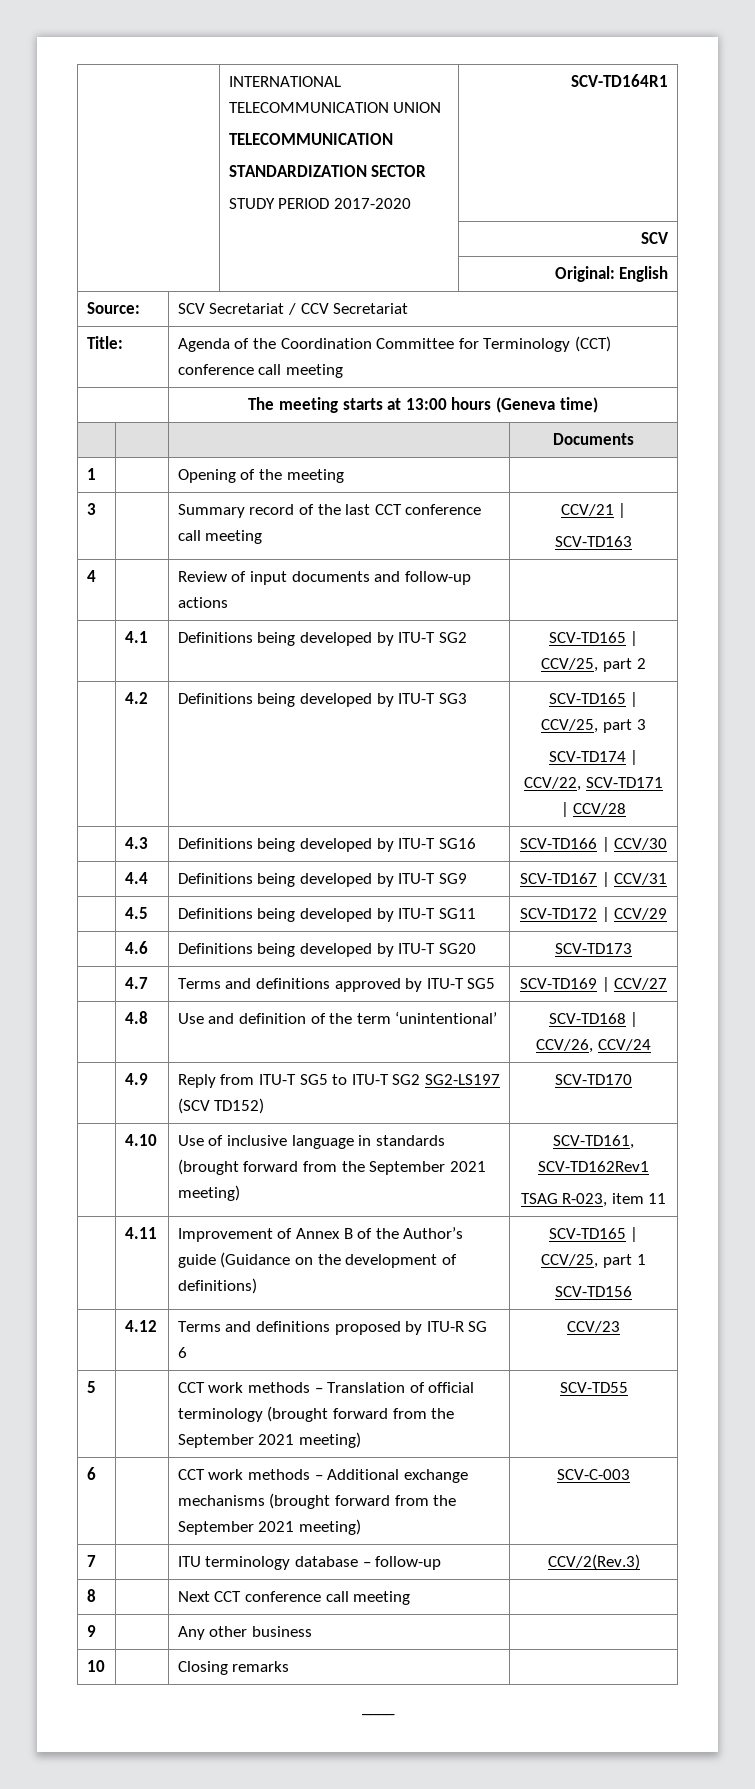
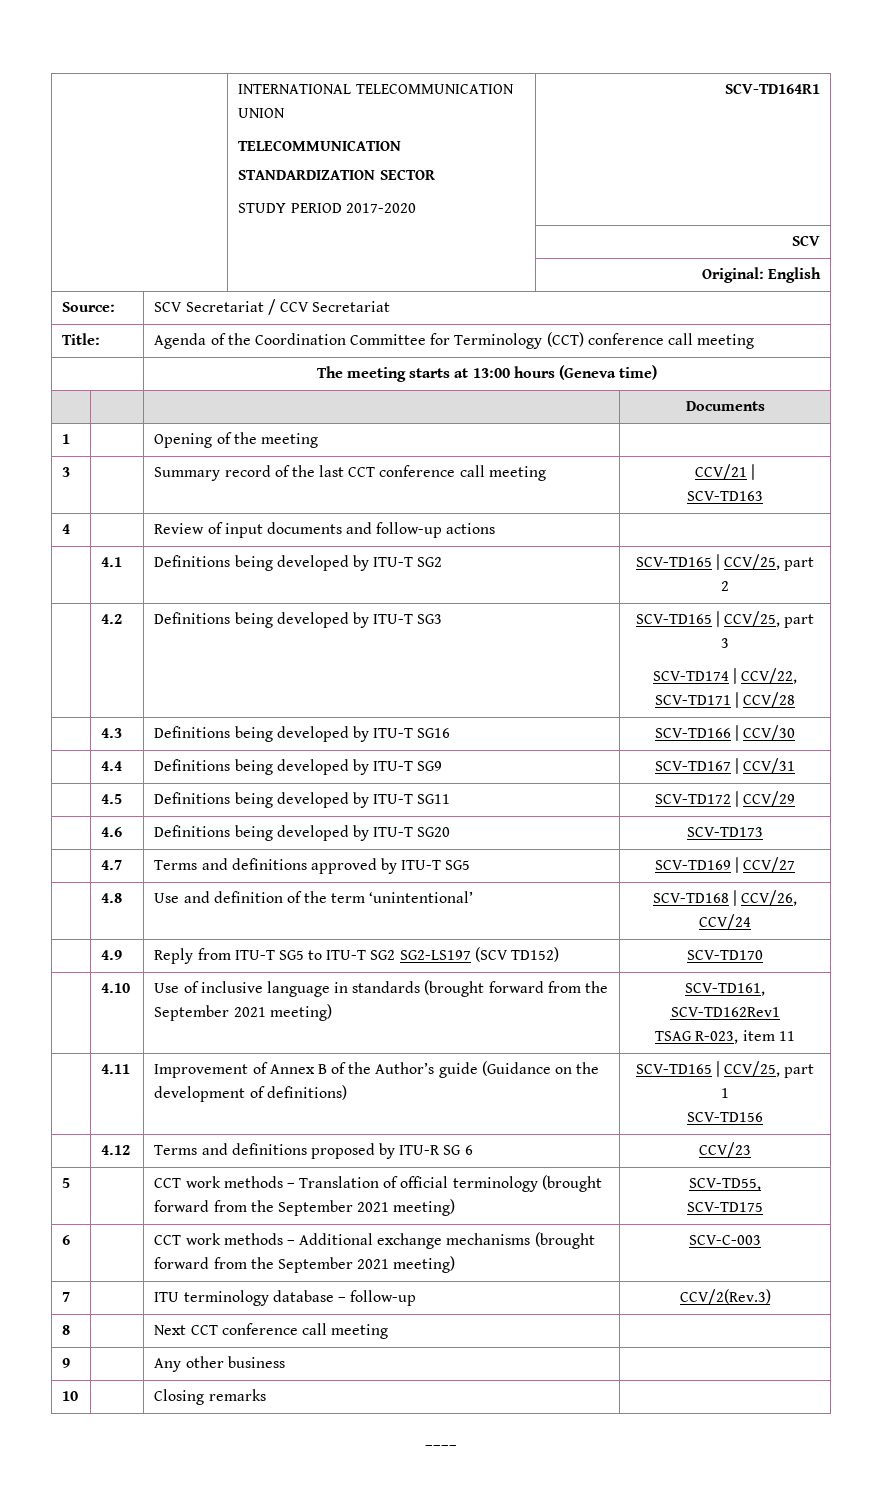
- 5 | | CCT work methods – Translation of official terminology (brought forward from the September 2021 meeting) | SCV-TD55
+ 5 | | CCT work methods – Translation of official terminology (brought forward from the September 2021 meeting) | SCV-TD55,
+ SCV-TD175

